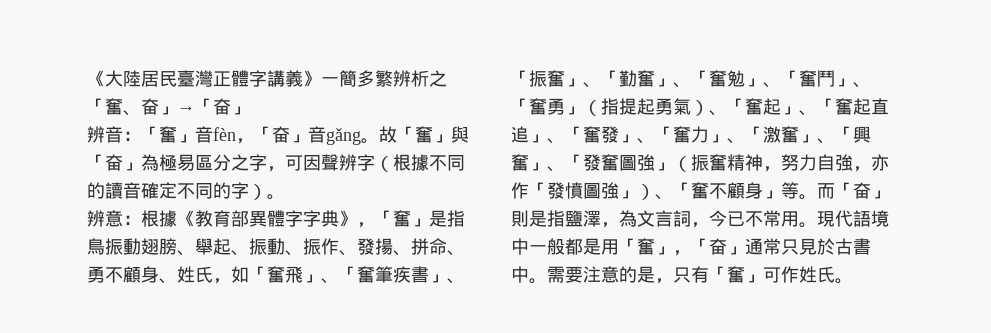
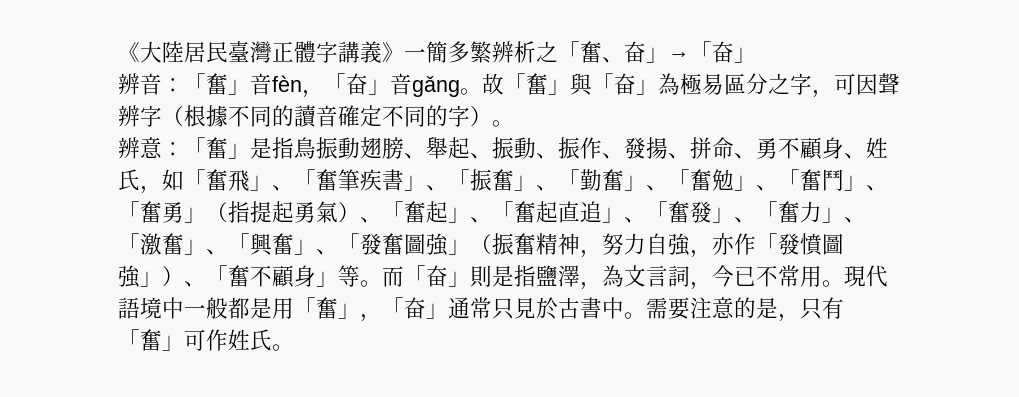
- 根據《教育部異體字字典》，「奮」是指鳥振動翅膀、舉起、振動、振作、發揚、拼命、勇不顧身、姓氏，如「奮飛」、「奮筆疾書」、「振奮」、「勤奮」、「奮勉」、「奮鬥」、「奮勇」（指提起勇氣）、「奮起」、「奮起直追」、「奮發」、「奮力」、「激奮」、「興奮」、「發奮圖強」（振奮精神，努力自強，亦作「發憤圖強」）、「奮不顧身」等。
+ 「奮」是指鳥振動翅膀、舉起、振動、振作、發揚、拼命、勇不顧身、姓氏，如「奮飛」、「奮筆疾書」、「振奮」、「勤奮」、「奮勉」、「奮鬥」、「奮勇」（指提起勇氣）、「奮起」、「奮起直追」、「奮發」、「奮力」、「激奮」、「興奮」、「發奮圖強」（振奮精神，努力自強，亦作「發憤圖強」）、「奮不顧身」等。

